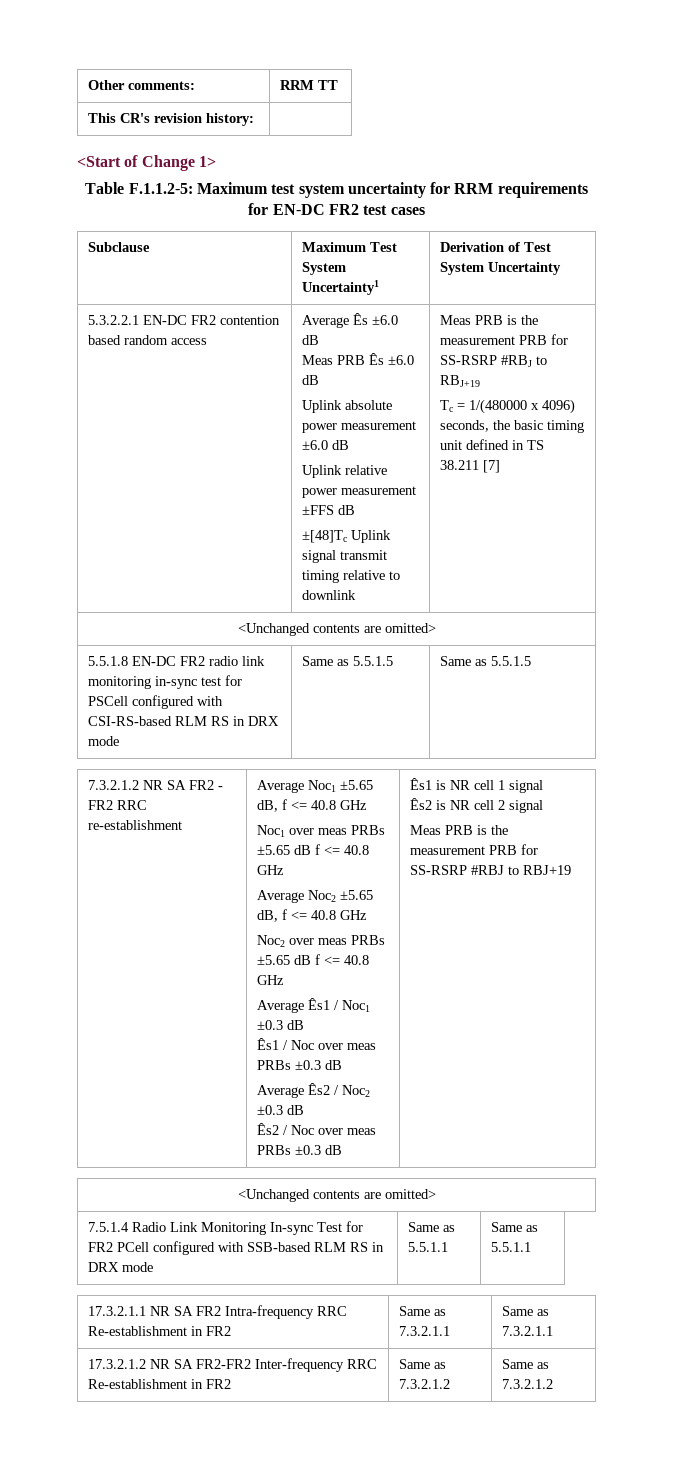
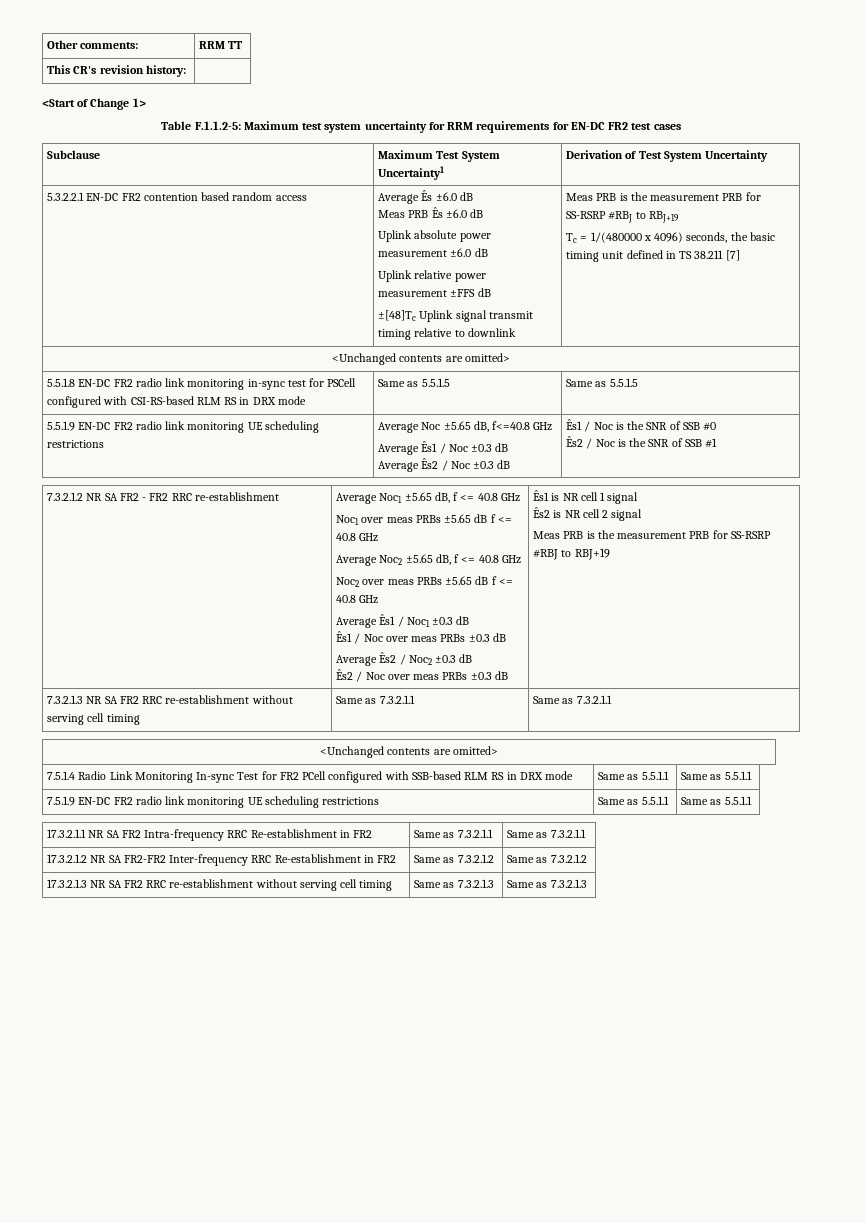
+ 5.5.1.9 EN-DC FR2 radio link monitoring UE scheduling restrictions | Average Noc ±5.65 dB, f<=40.8 GHz
+ Average Ês1 / Noc ±0.3 dB
+ Average Ês2 / Noc ±0.3 dB | Ês1 / Noc is the SNR of SSB #0
+ Ês2 / Noc is the SNR of SSB #1
+ 7.3.2.1.3 NR SA FR2 RRC re-establishment without serving cell timing | Same as 7.3.2.1.1 | Same as 7.3.2.1.1
+ 7.5.1.9 EN-DC FR2 radio link monitoring UE scheduling restrictions | Same as 5.5.1.1 | Same as 5.5.1.1
+ 17.3.2.1.3 NR SA FR2 RRC re-establishment without serving cell timing | Same as 7.3.2.1.3 | Same as 7.3.2.1.3

